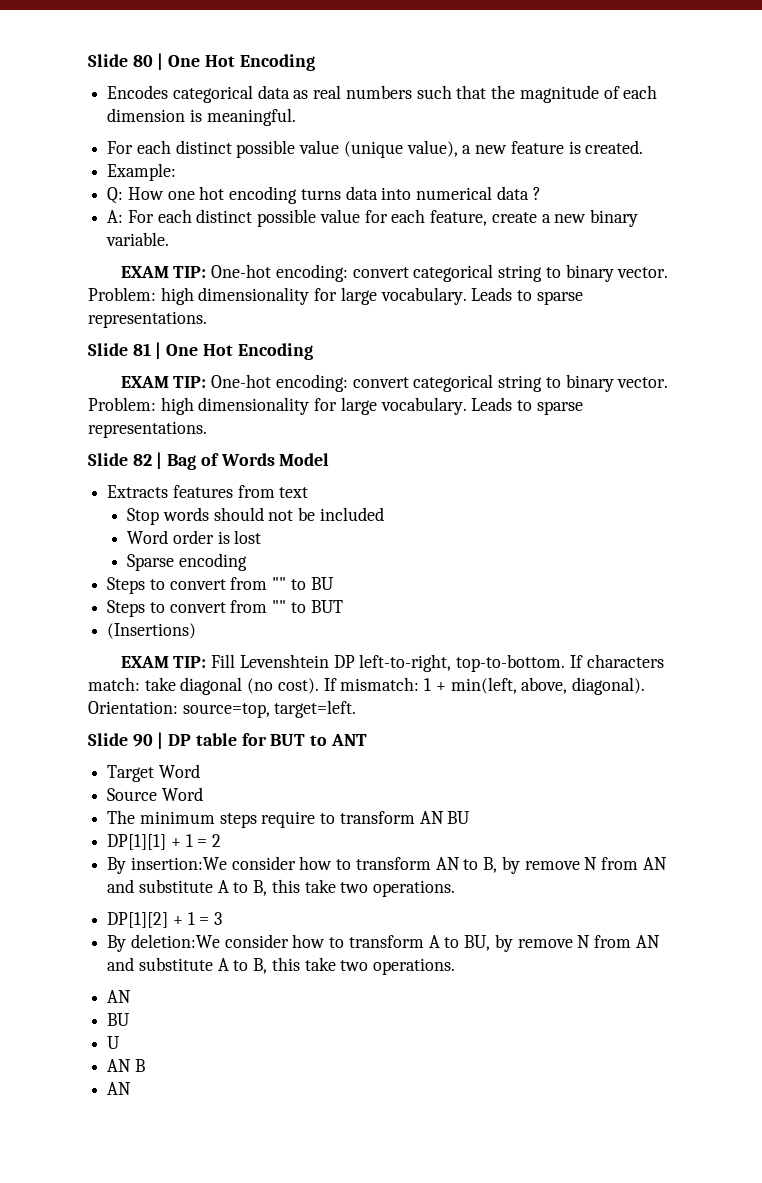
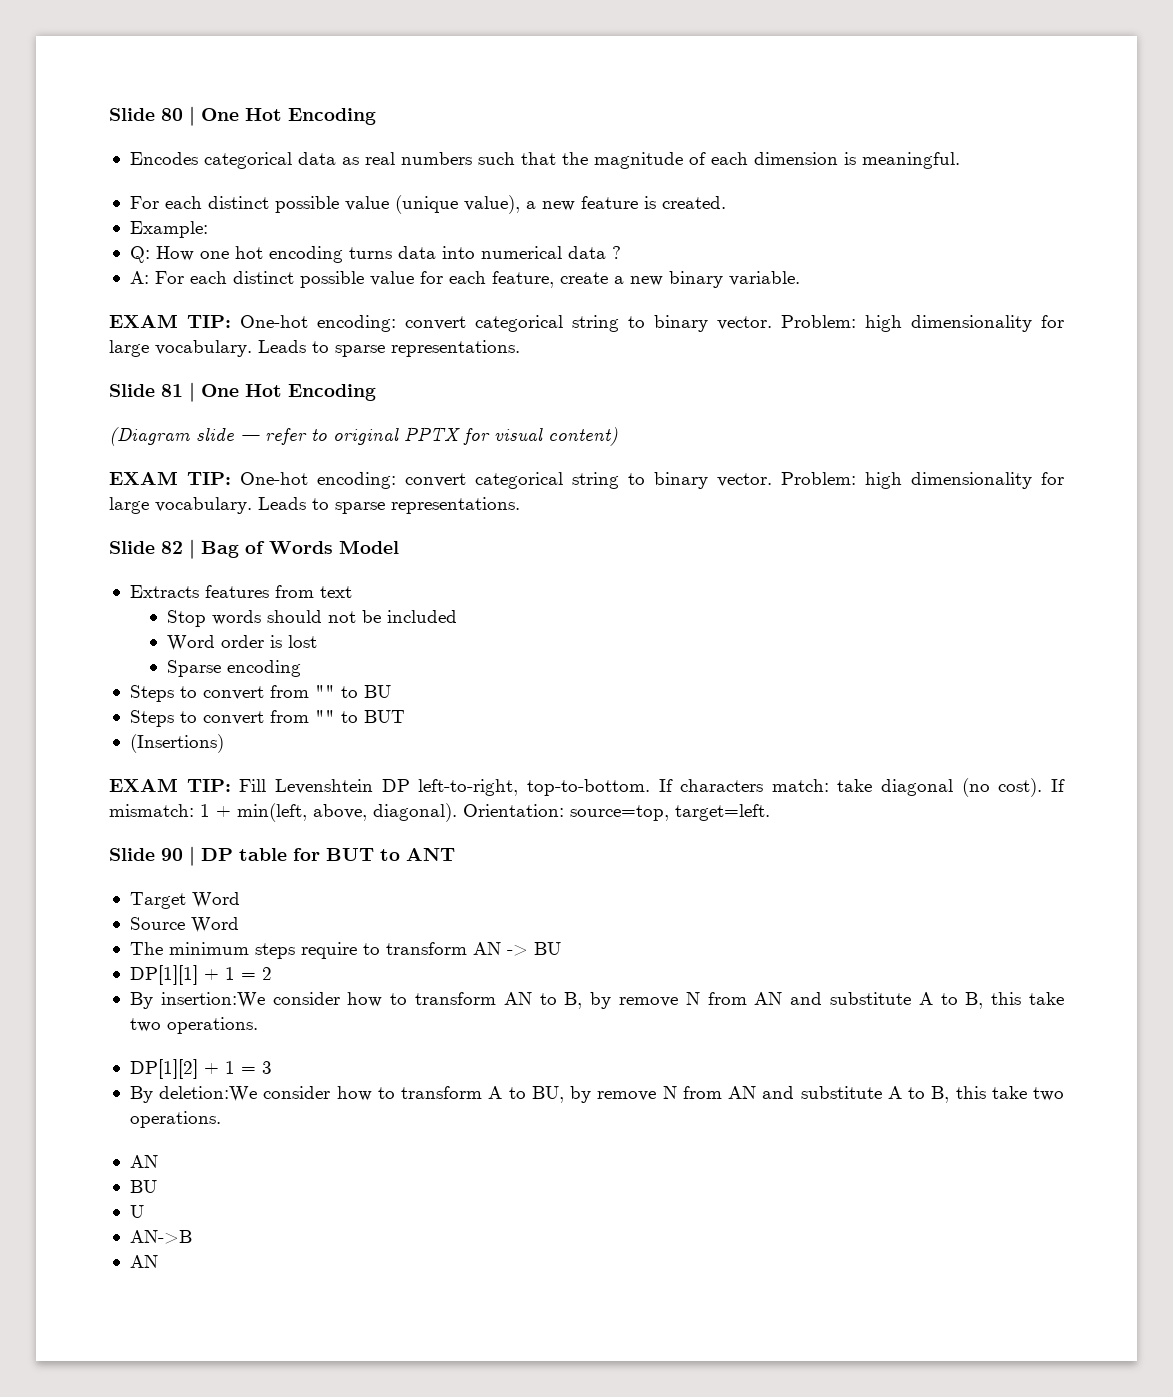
+ (Diagram slide — refer to original PPTX for visual content)
- The minimum steps require to transform AN BU
+ The minimum steps require to transform AN -> BU
- AN B
+ AN->B

